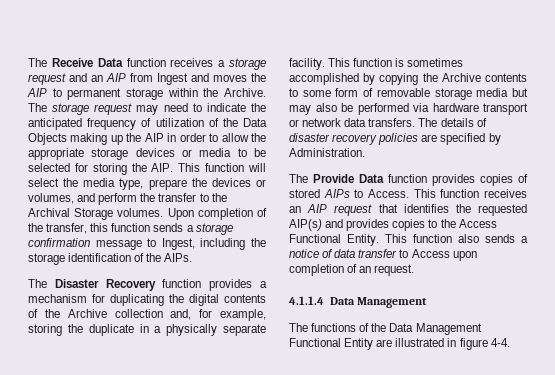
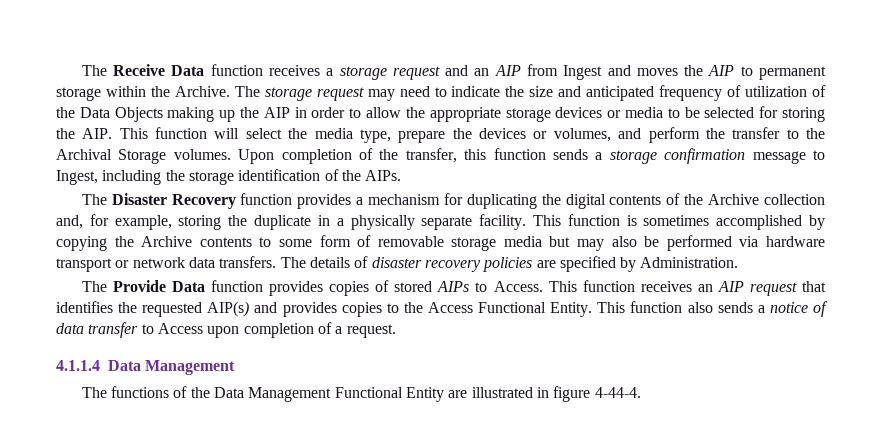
- The storage request may need to indicate the anticipated frequency of utilization of the Data Objects making up the AIP in order to allow the appropriate storage devices or media to be selected for storing the AIP. This function will select the media type, prepare the devices or volumes, and perform the transfer to the Archival Storage volumes.
+ The storage request may need to indicate the size and anticipated frequency of utilization of the Data Objects making up the AIP in order to allow the appropriate storage devices or media to be selected for storing the AIP. This function will select the media type, prepare the devices or volumes, and perform the transfer to the Archival Storage volumes.
- This function also sends a notice of data transfer to Access upon completion of an request.
+ This function also sends a notice of data transfer to Access upon completion of a request.
- The functions of the Data Management Functional Entity are illustrated in figure 4-4.
+ The functions of the Data Management Functional Entity are illustrated in figure 4-44-4.

